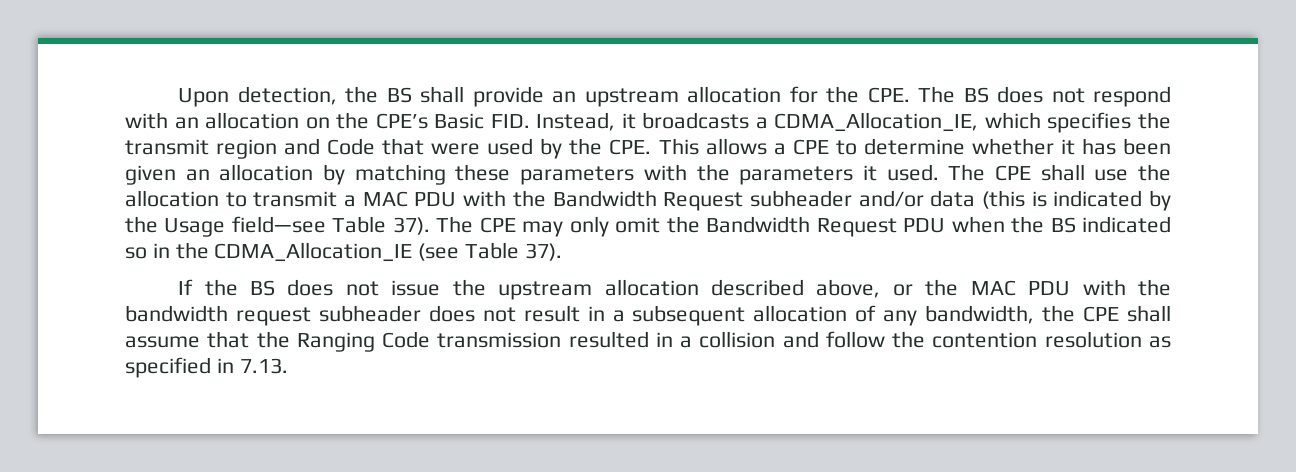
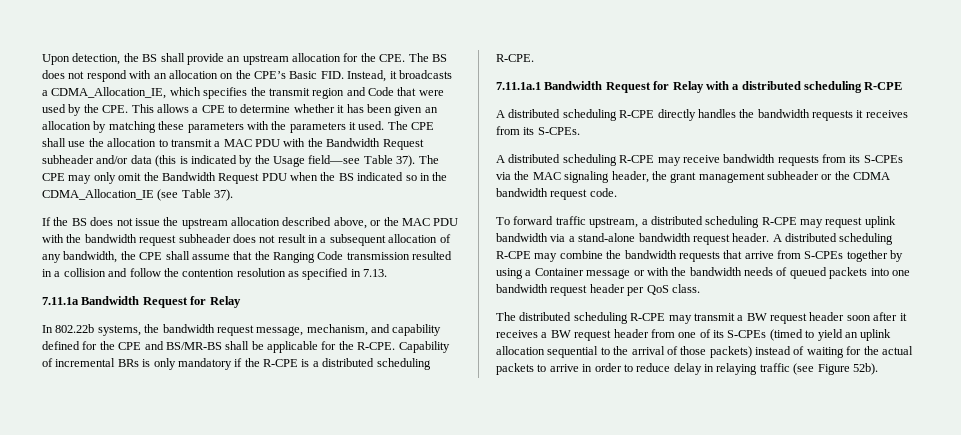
+ 7.11.1a Bandwidth Request for Relay
+ In 802.22b systems, the bandwidth request message, mechanism, and capability defined for the CPE and BS/MR-BS shall be applicable for the R-CPE. Capability of incremental BRs is only mandatory if the R-CPE is a distributed scheduling R-CPE.
+ 7.11.1a.1 Bandwidth Request for Relay with a distributed scheduling R-CPE
+ A distributed scheduling R-CPE directly handles the bandwidth requests it receives from its S-CPEs.
+ A distributed scheduling R-CPE may receive bandwidth requests from its S-CPEs via the MAC signaling header, the grant management subheader or the CDMA bandwidth request code.
+ To forward traffic upstream, a distributed scheduling R-CPE may request uplink bandwidth via a stand-alone bandwidth request header. A distributed scheduling R-CPE may combine the bandwidth requests that arrive from S-CPEs together by using a Container message or with the bandwidth needs of queued packets into one bandwidth request header per QoS class.
+ The distributed scheduling R-CPE may transmit a BW request header soon after it receives a BW request header from one of its S-CPEs (timed to yield an uplink allocation sequential to the arrival of those packets) instead of waiting for the actual packets to arrive in order to reduce delay in relaying traffic (see Figure 52b).

